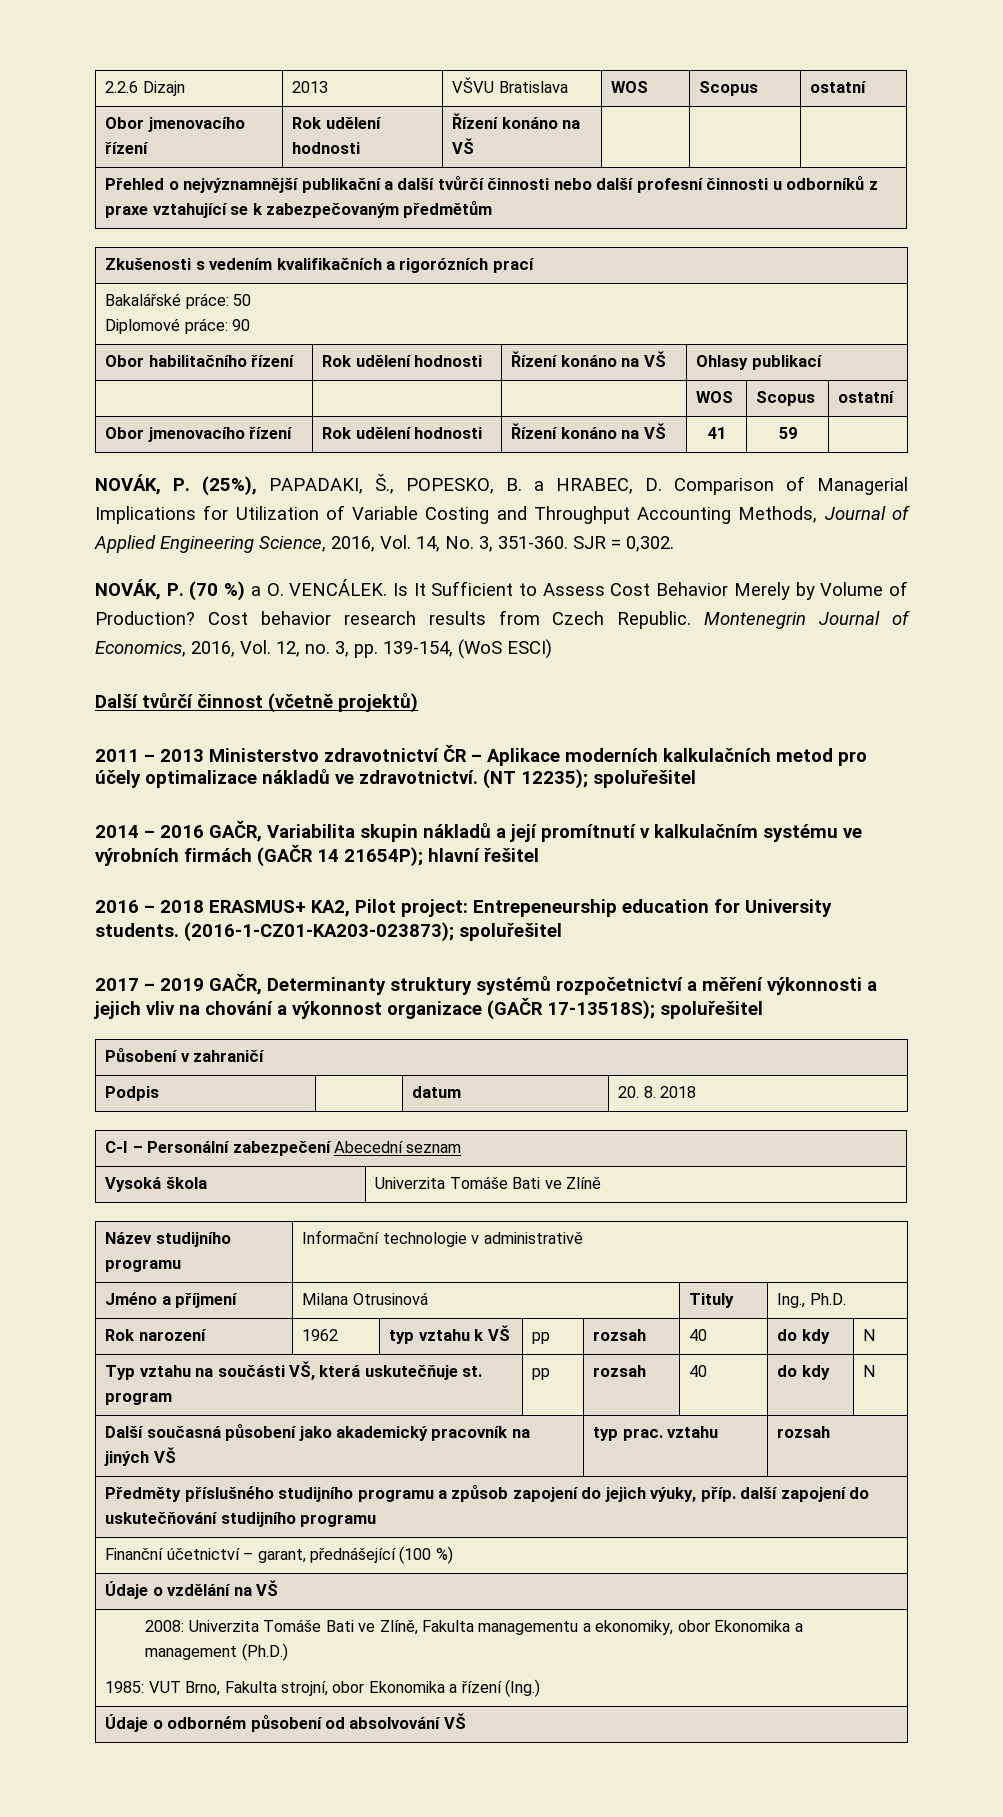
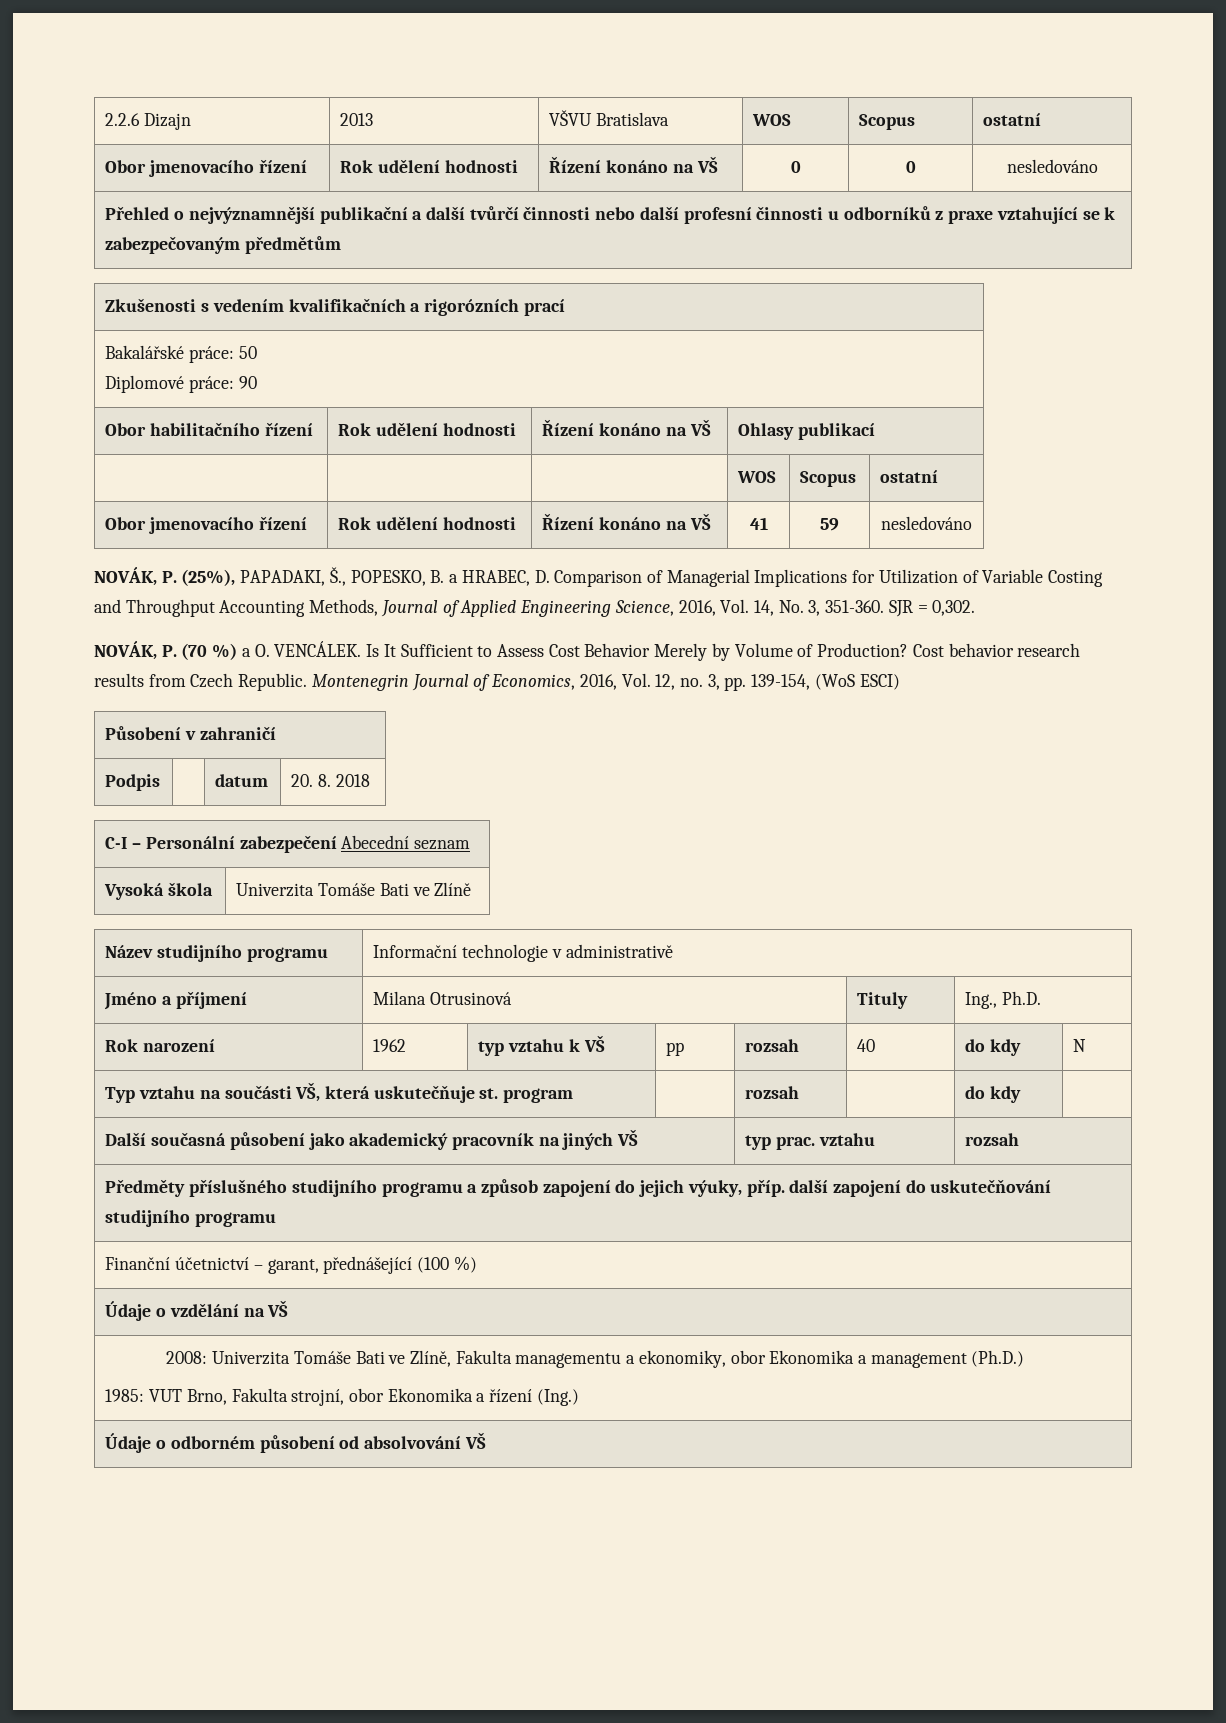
- Obor jmenovacího řízení | Rok udělení hodnosti | Řízení konáno na VŠ | | |
+ Obor jmenovacího řízení | Rok udělení hodnosti | Řízení konáno na VŠ | 0 | 0 | nesledováno
- Obor jmenovacího řízení | Rok udělení hodnosti | Řízení konáno na VŠ | 41 | 59 |
+ Obor jmenovacího řízení | Rok udělení hodnosti | Řízení konáno na VŠ | 41 | 59 | nesledováno
- Další tvůrčí činnost (včetně projektů)
- 2011 – 2013 Ministerstvo zdravotnictví ČR – Aplikace moderních kalkulačních metod pro účely optimalizace nákladů ve zdravotnictví. (NT 12235); spoluřešitel
- 2014 – 2016 GAČR, Variabilita skupin nákladů a její promítnutí v kalkulačním systému ve výrobních firmách (GAČR 14 21654P); hlavní řešitel
- 2016 – 2018 ERASMUS+ KA2, Pilot project: Entrepeneurship education for University students. (2016-1-CZ01-KA203-023873); spoluřešitel
- 2017 – 2019 GAČR, Determinanty struktury systémů rozpočetnictví a měření výkonnosti a jejich vliv na chování a výkonnost organizace (GAČR 17-13518S); spoluřešitel
- Typ vztahu na součásti VŠ, která uskutečňuje st. program | pp | rozsah | 40 | do kdy | N
+ Typ vztahu na součásti VŠ, která uskutečňuje st. program | | rozsah | | do kdy |

